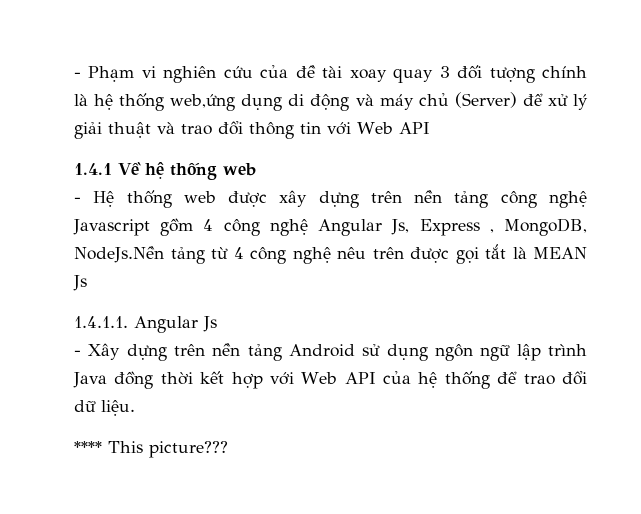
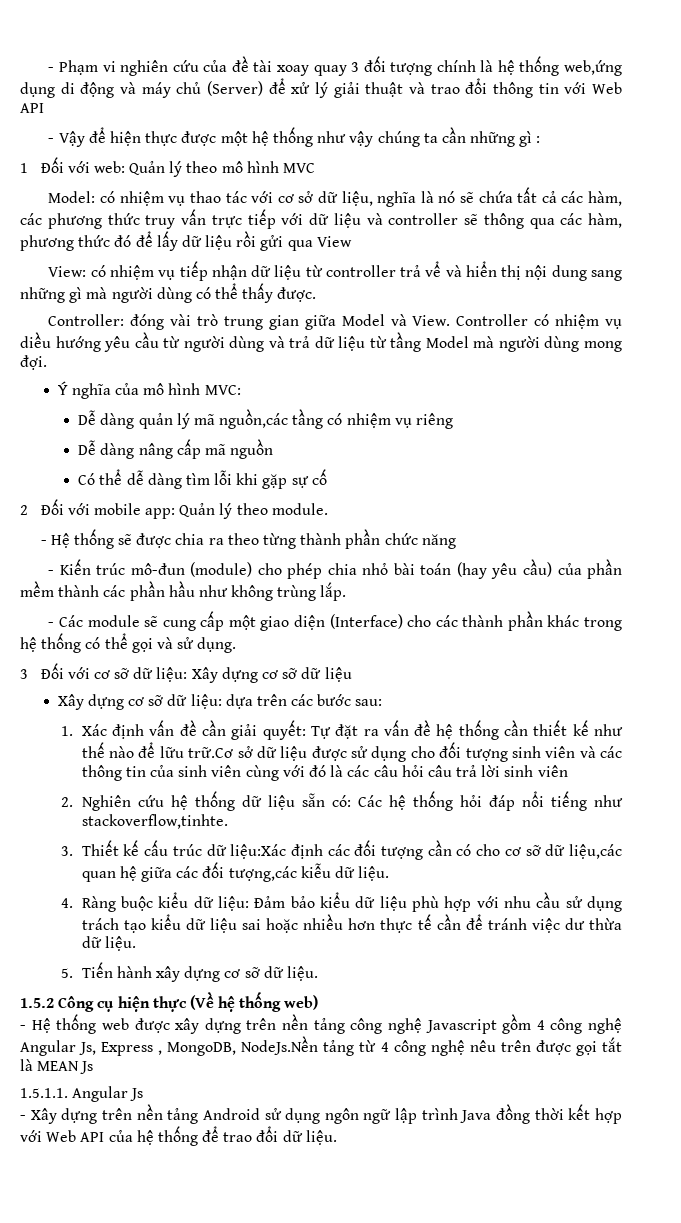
- 1.4.1 Về hệ thống web
+ - Vậy để hiện thực được một hệ thống như vậy chúng ta cần những gì :
+ 1 Đối với web: Quản lý theo mô hình MVC
+ Model: có nhiệm vụ thao tác với cơ sở dữ liệu, nghĩa là nó sẽ chứa tất cả các hàm, các phương thức truy vấn trực tiếp với dữ liệu và controller sẽ thông qua các hàm, phương thức đó để lấy dữ liệu rồi gửi qua View
+ View: có nhiệm vụ tiếp nhận dữ liệu từ controller trả vể và hiển thị nội dung sang những gì mà người dùng có thể thấy được.
+ Controller: đóng vài trò trung gian giữa Model và View. Controller có nhiệm vụ diều hướng yêu cầu từ người dùng và trả dữ liệu từ tầng Model mà người dùng mong đợi.
+ Ý nghĩa của mô hình MVC:
+ Dễ dàng quản lý mã nguồn,các tầng có nhiệm vụ riêng
+ Dễ dàng nâng cấp mã nguồn
+ Có thể dễ dàng tìm lỗi khi gặp sự cố
+ 2 Đối với mobile app: Quản lý theo module.
+ - Hệ thống sẽ được chia ra theo từng thành phần chức năng
+ - Kiến trúc mô-đun (module) cho phép chia nhỏ bài toán (hay yêu cầu) của phần mềm thành các phần hầu như không trùng lắp.
+ - Các module sẽ cung cấp một giao diện (Interface) cho các thành phần khác trong hệ thống có thể gọi và sử dụng.
+ 3 Đối với cơ sỡ dữ liệu: Xây dựng cơ sỡ dữ liệu
+ Xây dựng cơ sỡ dữ liệu: dựa trên các bước sau:
+ 1. Xác định vấn đề cần giải quyết: Tự đặt ra vấn đề hệ thống cần thiết kế như thế nào để lữu trữ.Cơ sở dữ liệu được sử dụng cho đối tượng sinh viên và các thông tin của sinh viên cùng với đó là các câu hỏi câu trả lời sinh viên
+ 2. Nghiên cứu hệ thống dữ liệu sẵn có: Các hệ thống hỏi đáp nổi tiếng như stackoverflow,tinhte.
+ 3. Thiết kế cấu trúc dữ liệu:Xác định các đối tượng cần có cho cơ sỡ dữ liệu,các quan hệ giữa các đối tượng,các kiễu dữ liệu.
+ 4. Ràng buộc kiểu dữ liệu: Đảm bảo kiểu dữ liệu phù hợp với nhu cầu sử dụng trách tạo kiểu dữ liệu sai hoặc nhiều hơn thực tế cần để tránh việc dư thừa dữ liệu.
+ 5. Tiến hành xây dựng cơ sỡ dữ liệu.
+ 1.5.2 Công cụ hiện thực (Về hệ thống web)
- 1.4.1.1. Angular Js
+ 1.5.1.1. Angular Js
- **** This picture???

